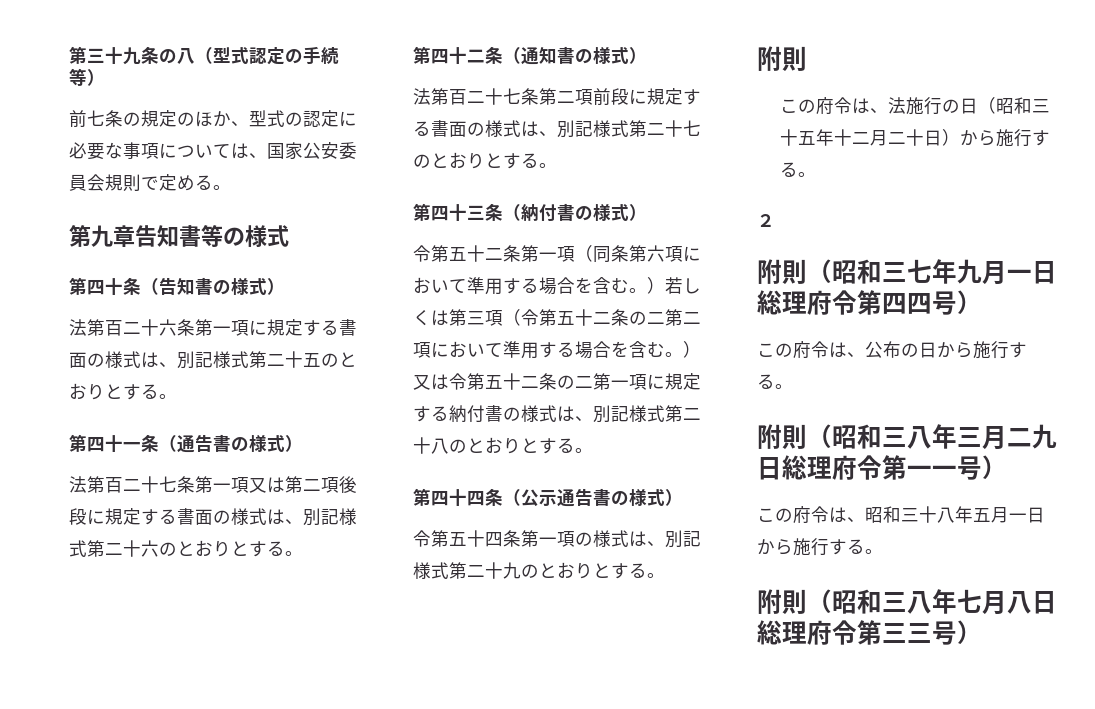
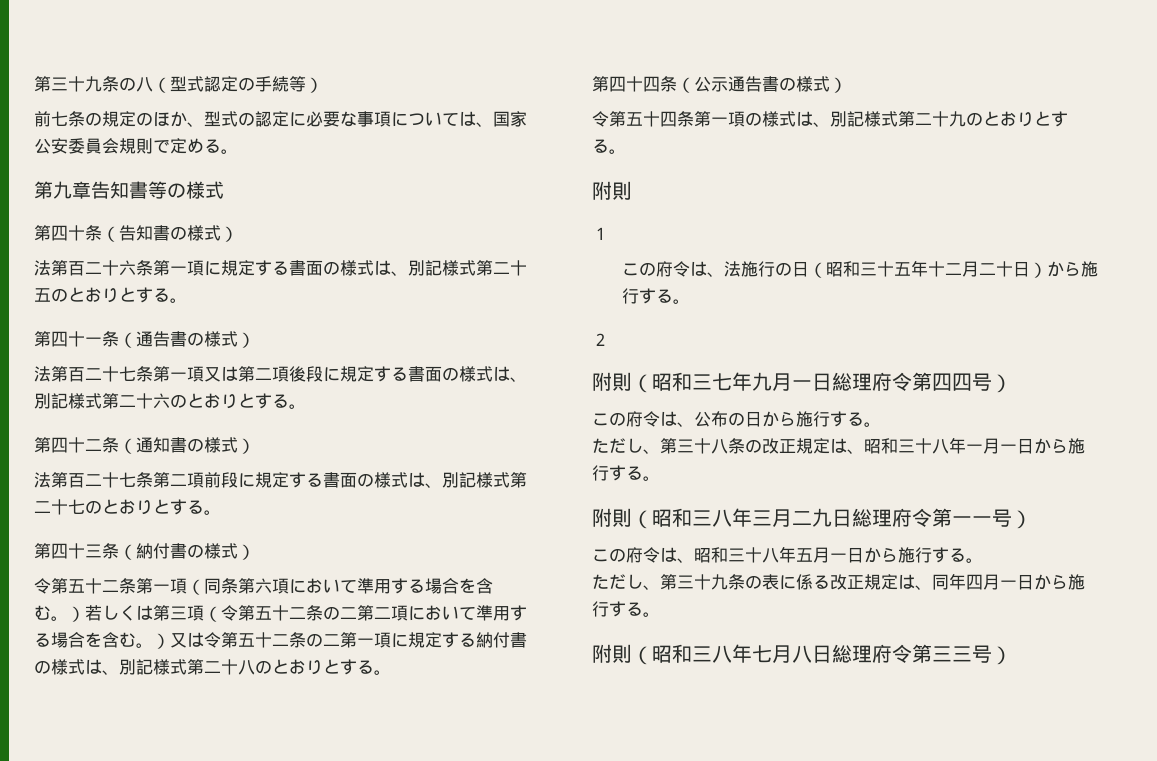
+ １
+ ただし、第三十八条の改正規定は、昭和三十八年一月一日から施行する。
+ ただし、第三十九条の表に係る改正規定は、同年四月一日から施行する。

